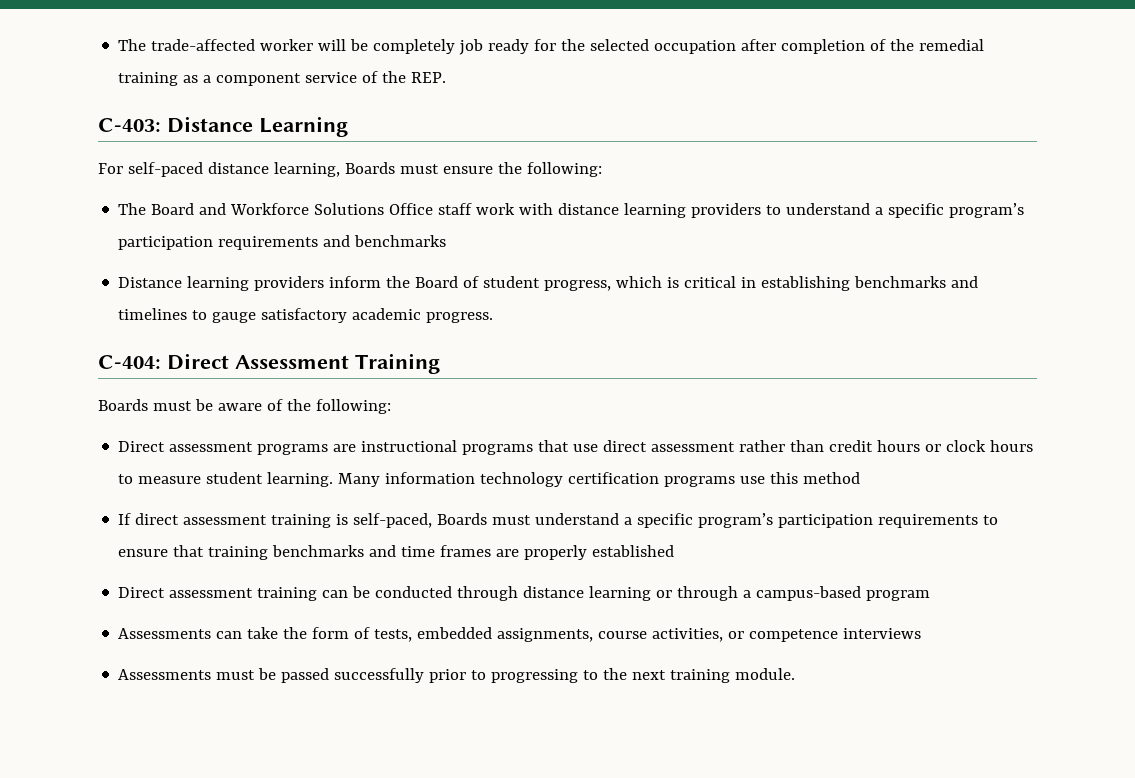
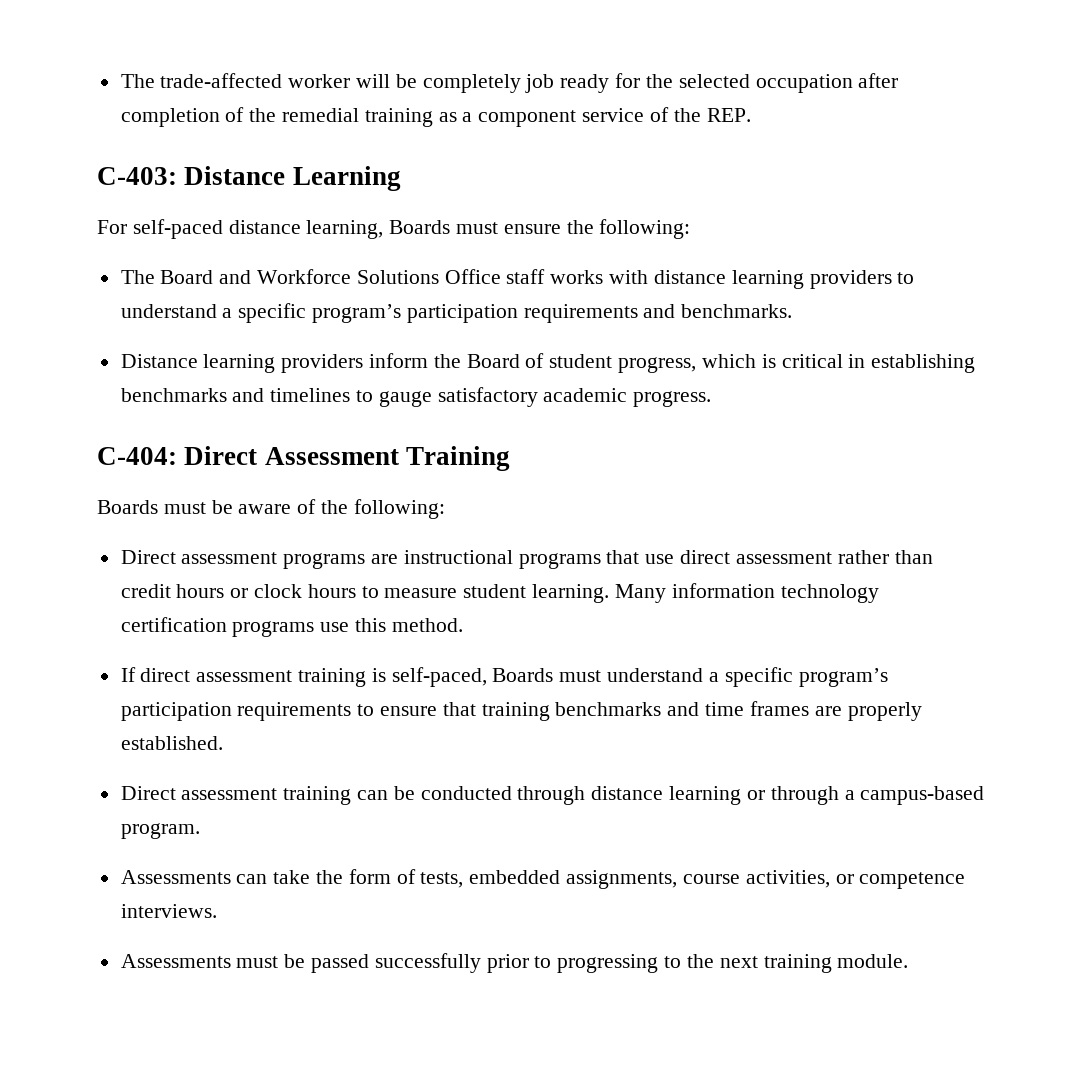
- The Board and Workforce Solutions Office staff work with distance learning providers to understand a specific program’s participation requirements and benchmarks
+ The Board and Workforce Solutions Office staff works with distance learning providers to understand a specific program’s participation requirements and benchmarks.
- Many information technology certification programs use this method
+ Many information technology certification programs use this method.
- If direct assessment training is self-paced, Boards must understand a specific program’s participation requirements to ensure that training benchmarks and time frames are properly established
+ If direct assessment training is self-paced, Boards must understand a specific program’s participation requirements to ensure that training benchmarks and time frames are properly established.
- Direct assessment training can be conducted through distance learning or through a campus-based program
+ Direct assessment training can be conducted through distance learning or through a campus-based program.
- Assessments can take the form of tests, embedded assignments, course activities, or competence interviews
+ Assessments can take the form of tests, embedded assignments, course activities, or competence interviews.

